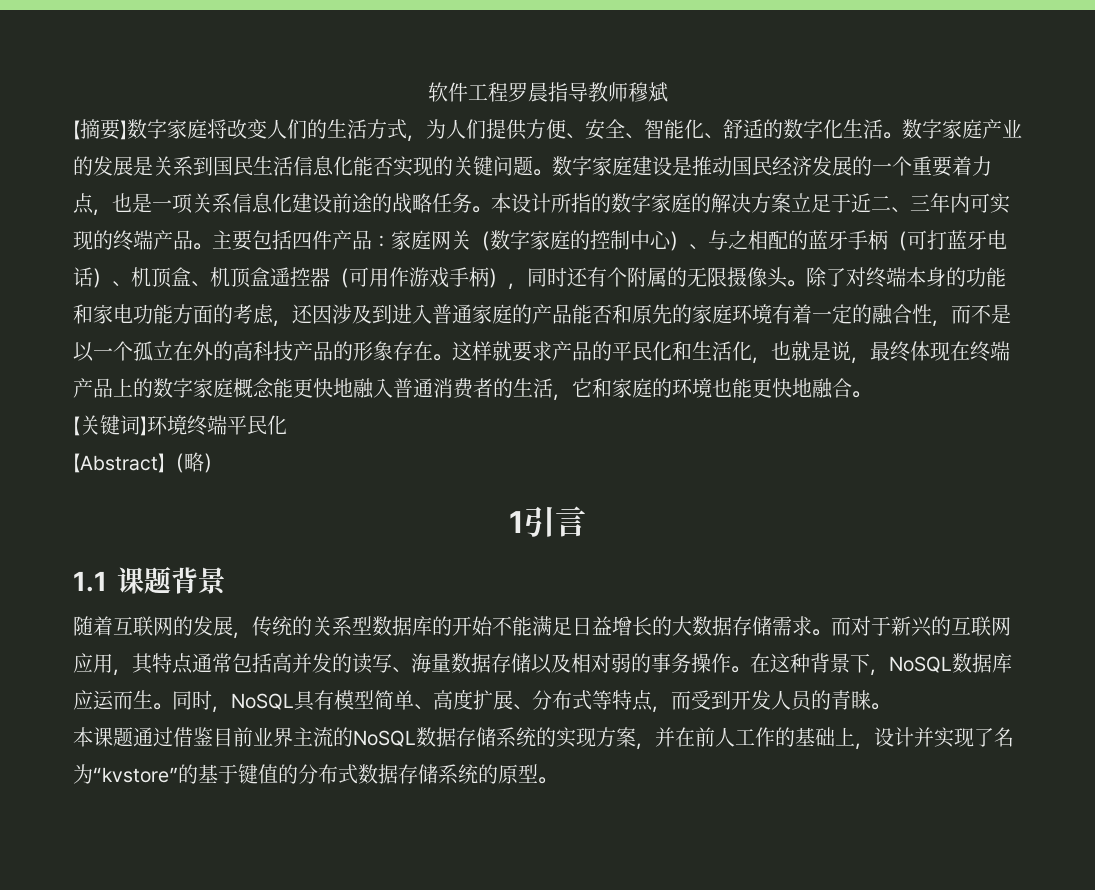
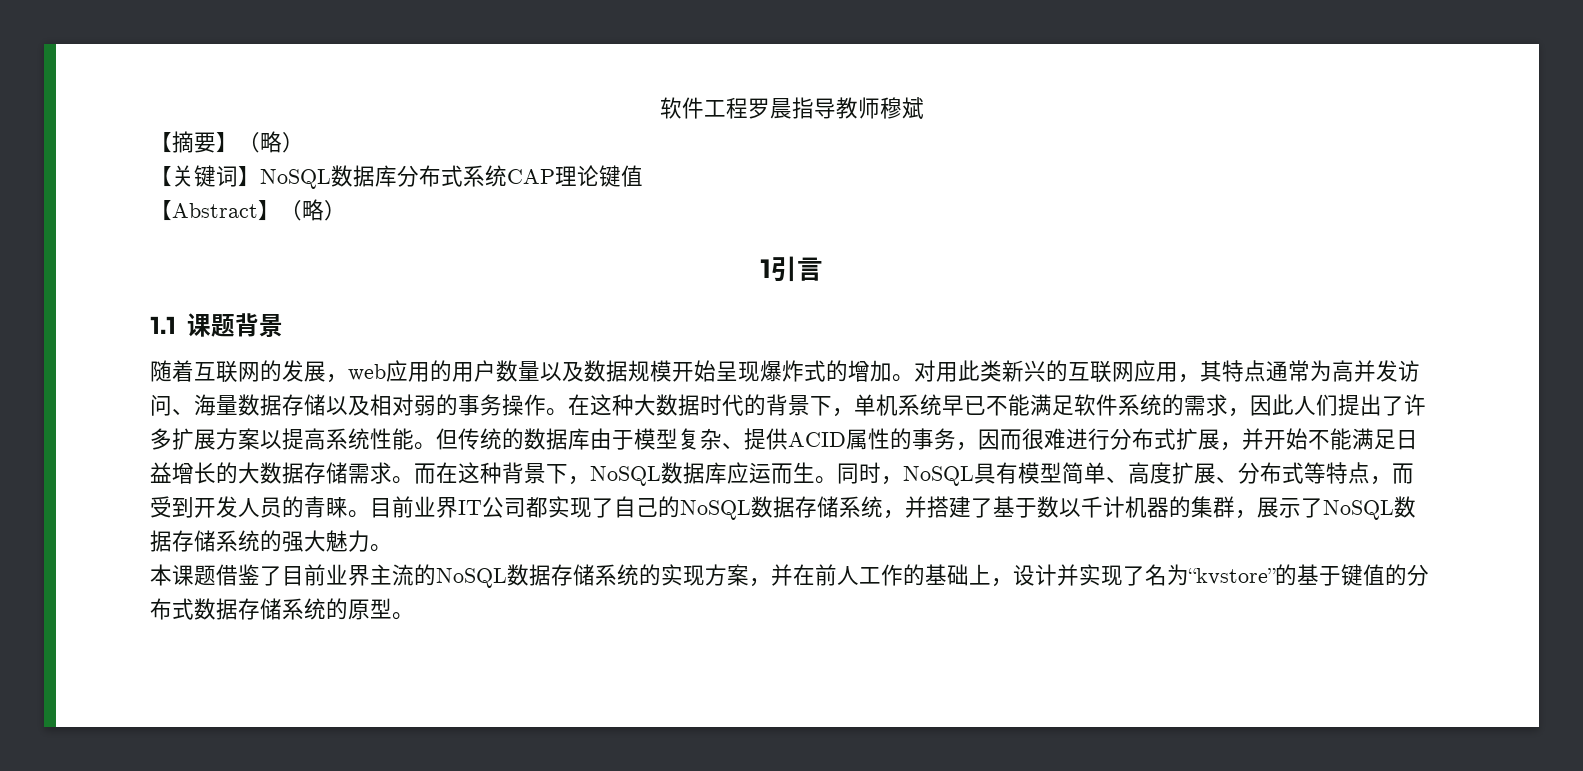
- 【摘要】数字家庭将改变人们的生活方式，为人们提供方便、安全、智能化、舒适的数字化生活。数字家庭产业的发展是关系到国民生活信息化能否实现的关键问题。数字家庭建设是推动国民经济发展的一个重要着力点，也是一项关系信息化建设前途的战略任务。本设计所指的数字家庭的解决方案立足于近二、三年内可实现的终端产品。主要包括四件产品：家庭网关（数字家庭的控制中心）、与之相配的蓝牙手柄（可打蓝牙电话）、机顶盒、机顶盒遥控器（可用作游戏手柄），同时还有个附属的无限摄像头。除了对终端本身的功能和家电功能方面的考虑，还因涉及到进入普通家庭的产品能否和原先的家庭环境有着一定的融合性，而不是以一个孤立在外的高科技产品的形象存在。这样就要求产品的平民化和生活化，也就是说，最终体现在终端产品上的数字家庭概念能更快地融入普通消费者的生活，它和家庭的环境也能更快地融合。
- 【关键词】环境终端平民化
+ 【摘要】（略）
+ 【关键词】NoSQL数据库分布式系统CAP理论键值
- 随着互联网的发展，传统的关系型数据库的开始不能满足日益增长的大数据存储需求。
+ 随着互联网的发展，web应用的用户数量以及数据规模开始呈现爆炸式的增加。对用此类新兴的互联网应用，其特点通常为高并发访问、海量数据存储以及相对弱的事务操作。在这种大数据时代的背景下，单机系统早已不能满足软件系统的需求，因此人们提出了许多扩展方案以提高系统性能。但传统的数据库由于模型复杂、提供ACID属性的事务，因而很难进行分布式扩展，并开始不能满足日益增长的大数据存储需求。
- 而对于新兴的互联网应用，其特点通常包括高并发的读写、海量数据存储以及相对弱的事务操作。在这种背景下，NoSQL数据库应运而生。
+ 而在这种背景下，NoSQL数据库应运而生。
+ 目前业界IT公司都实现了自己的NoSQL数据存储系统，并搭建了基于数以千计机器的集群，展示了NoSQL数据存储系统的强大魅力。
- 本课题通过借鉴目前业界主流的NoSQL数据存储系统的实现方案，并在前人工作的基础上，设计并实现了名为“kvstore”的基于键值的分布式数据存储系统的原型。
+ 本课题借鉴了目前业界主流的NoSQL数据存储系统的实现方案，并在前人工作的基础上，设计并实现了名为“kvstore”的基于键值的分布式数据存储系统的原型。

